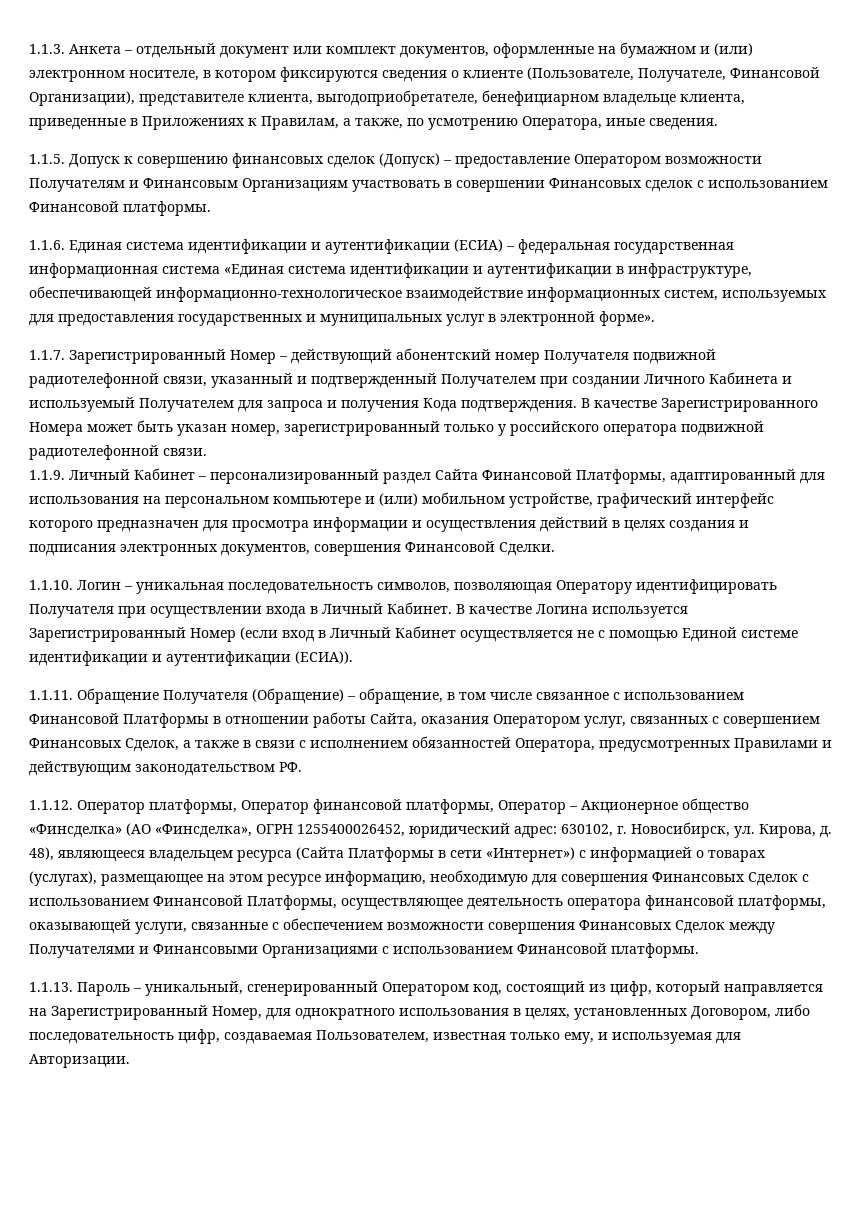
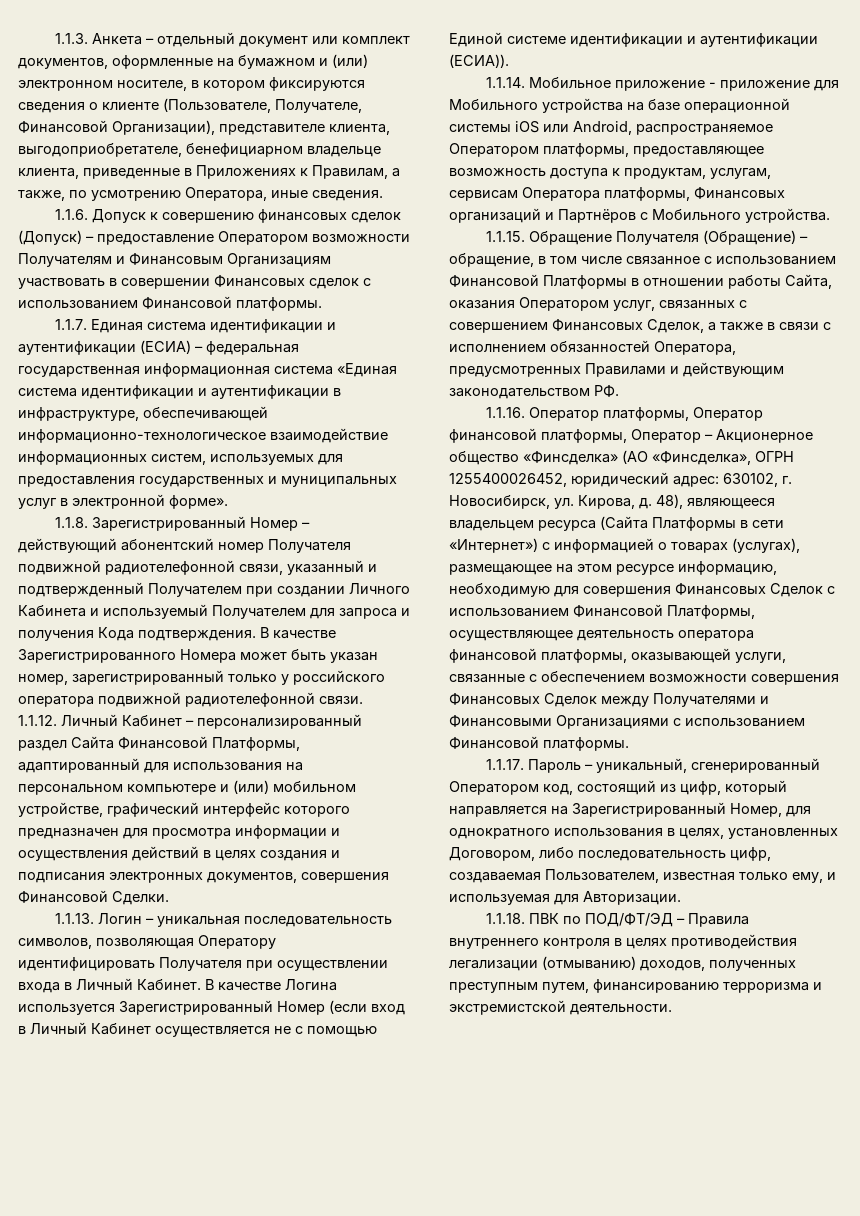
- 1.1.5. Допуск к совершению финансовых сделок (Допуск) – предоставление Оператором возможности Получателям и Финансовым Организациям участвовать в совершении Финансовых сделок с использованием Финансовой платформы.
+ 1.1.6. Допуск к совершению финансовых сделок (Допуск) – предоставление Оператором возможности Получателям и Финансовым Организациям участвовать в совершении Финансовых сделок с использованием Финансовой платформы.
- 1.1.6. Единая система идентификации и аутентификации (ЕСИА) – федеральная государственная информационная система «Единая система идентификации и аутентификации в инфраструктуре, обеспечивающей информационно-технологическое взаимодействие информационных систем, используемых для предоставления государственных и муниципальных услуг в электронной форме».
+ 1.1.7. Единая система идентификации и аутентификации (ЕСИА) – федеральная государственная информационная система «Единая система идентификации и аутентификации в инфраструктуре, обеспечивающей информационно-технологическое взаимодействие информационных систем, используемых для предоставления государственных и муниципальных услуг в электронной форме».
- 1.1.7. Зарегистрированный Номер – действующий абонентский номер Получателя подвижной радиотелефонной связи, указанный и подтвержденный Получателем при создании Личного Кабинета и используемый Получателем для запроса и получения Кода подтверждения.
+ 1.1.8. Зарегистрированный Номер – действующий абонентский номер Получателя подвижной радиотелефонной связи, указанный и подтвержденный Получателем при создании Личного Кабинета и используемый Получателем для запроса и получения Кода подтверждения.
- 1.1.9. Личный Кабинет – персонализированный раздел Сайта Финансовой Платформы, адаптированный для использования на персональном компьютере и (или) мобильном устройстве, графический интерфейс которого предназначен для просмотра информации и осуществления действий в целях создания и подписания электронных документов, совершения Финансовой Сделки.
+ 1.1.12. Личный Кабинет – персонализированный раздел Сайта Финансовой Платформы, адаптированный для использования на персональном компьютере и (или) мобильном устройстве, графический интерфейс которого предназначен для просмотра информации и осуществления действий в целях создания и подписания электронных документов, совершения Финансовой Сделки.
- 1.1.10. Логин – уникальная последовательность символов, позволяющая Оператору идентифицировать Получателя при осуществлении входа в Личный Кабинет.
+ 1.1.13. Логин – уникальная последовательность символов, позволяющая Оператору идентифицировать Получателя при осуществлении входа в Личный Кабинет.
- 1.1.11. Обращение Получателя (Обращение) – обращение, в том числе связанное с использованием Финансовой Платформы в отношении работы Сайта, оказания Оператором услуг, связанных с совершением Финансовых Сделок, а также в связи с исполнением обязанностей Оператора, предусмотренных Правилами и действующим законодательством РФ.
+ 1.1.14. Мобильное приложение - приложение для Мобильного устройства на базе операционной системы iOS или Android, распространяемое Оператором платформы, предоставляющее возможность доступа к продуктам, услугам, сервисам Оператора платформы, Финансовых организаций и Партнёров с Мобильного устройства.
+ 1.1.15. Обращение Получателя (Обращение) – обращение, в том числе связанное с использованием Финансовой Платформы в отношении работы Сайта, оказания Оператором услуг, связанных с совершением Финансовых Сделок, а также в связи с исполнением обязанностей Оператора, предусмотренных Правилами и действующим законодательством РФ.
- 1.1.12. Оператор платформы, Оператор финансовой платформы, Оператор – Акционерное общество «Финсделка» (АО «Финсделка», ОГРН 1255400026452, юридический адрес: 630102, г. Новосибирск, ул. Кирова, д.
+ 1.1.16. Оператор платформы, Оператор финансовой платформы, Оператор – Акционерное общество «Финсделка» (АО «Финсделка», ОГРН 1255400026452, юридический адрес: 630102, г. Новосибирск, ул. Кирова, д.
- 1.1.13. Пароль – уникальный, сгенерированный Оператором код, состоящий из цифр, который направляется на Зарегистрированный Номер, для однократного использования в целях, установленных Договором, либо последовательность цифр, создаваемая Пользователем, известная только ему, и используемая для Авторизации.
+ 1.1.17. Пароль – уникальный, сгенерированный Оператором код, состоящий из цифр, который направляется на Зарегистрированный Номер, для однократного использования в целях, установленных Договором, либо последовательность цифр, создаваемая Пользователем, известная только ему, и используемая для Авторизации.
+ 1.1.18. ПВК по ПОД/ФТ/ЭД – Правила внутреннего контроля в целях противодействия легализации (отмыванию) доходов, полученных преступным путем, финансированию терроризма и экстремистской деятельности.

